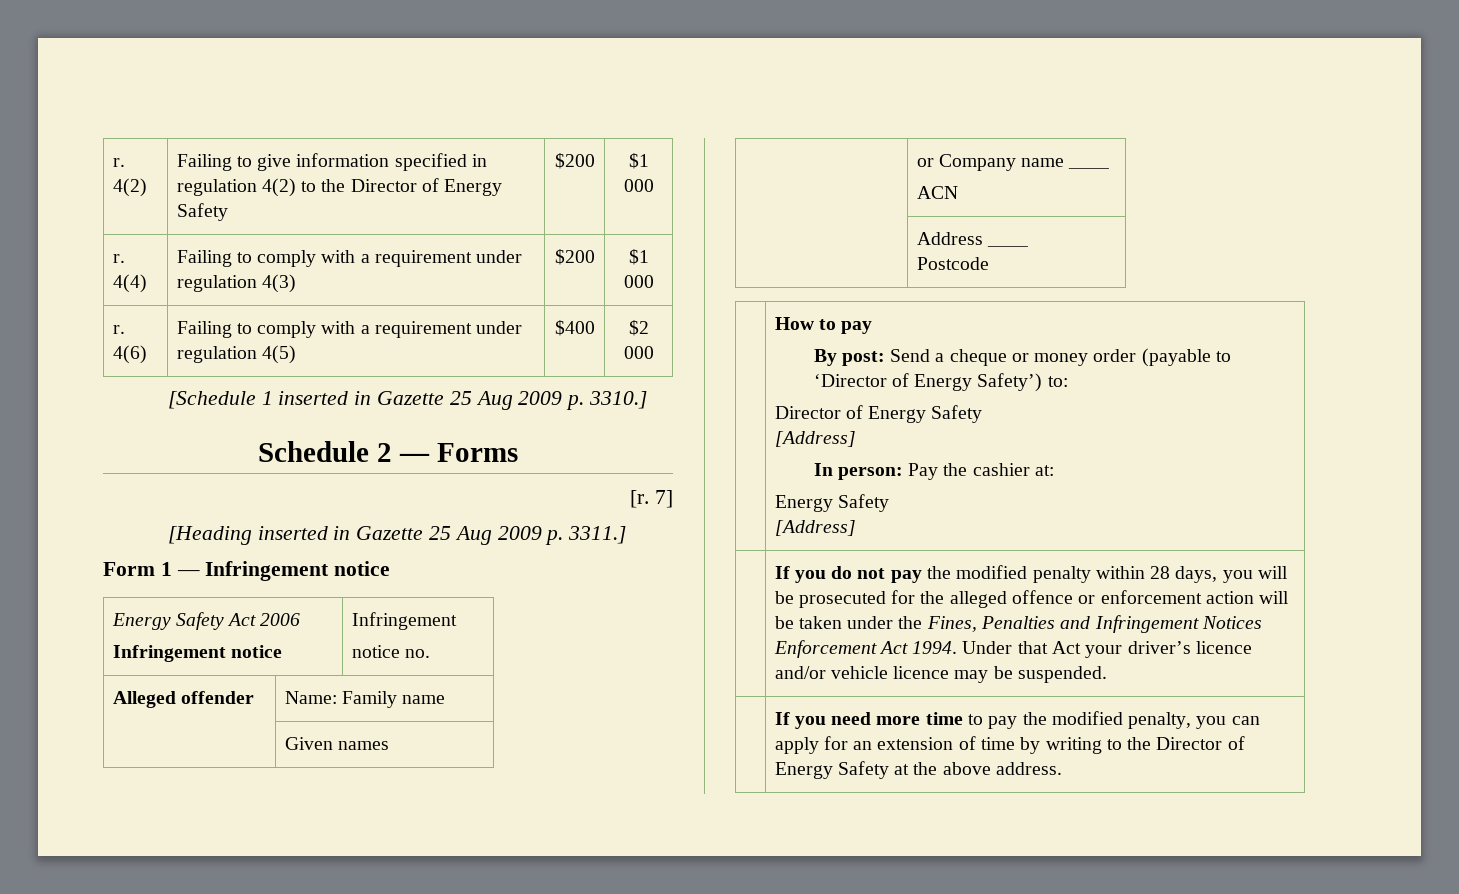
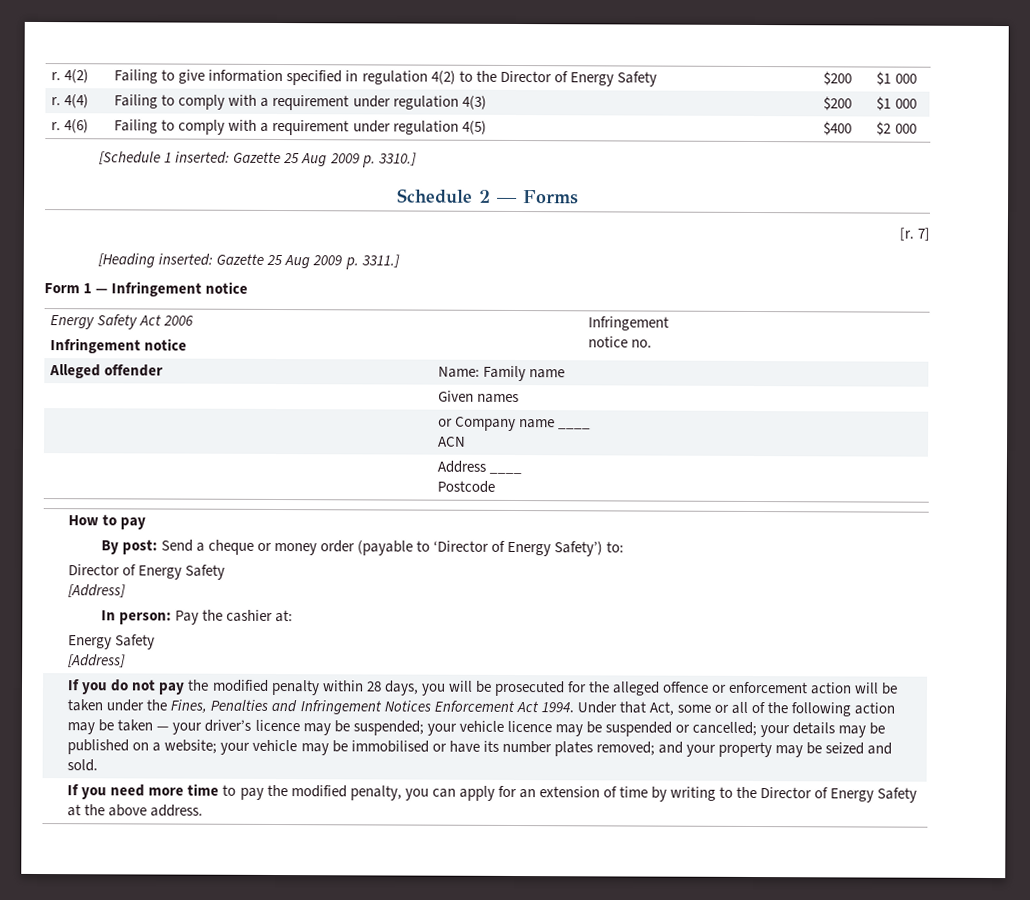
- [Schedule 1 inserted in Gazette 25 Aug 2009 p. 3310.]
+ [Schedule 1 inserted: Gazette 25 Aug 2009 p. 3310.]
- [Heading inserted in Gazette 25 Aug 2009 p. 3311.]
+ [Heading inserted: Gazette 25 Aug 2009 p. 3311.]
- Under that Act your driver’s licence and/or vehicle licence may be suspended.
+ Under that Act, some or all of the following action may be taken — your driver’s licence may be suspended; your vehicle licence may be suspended or cancelled; your details may be published on a website; your vehicle may be immobilised or have its number plates removed; and your property may be seized and sold.

